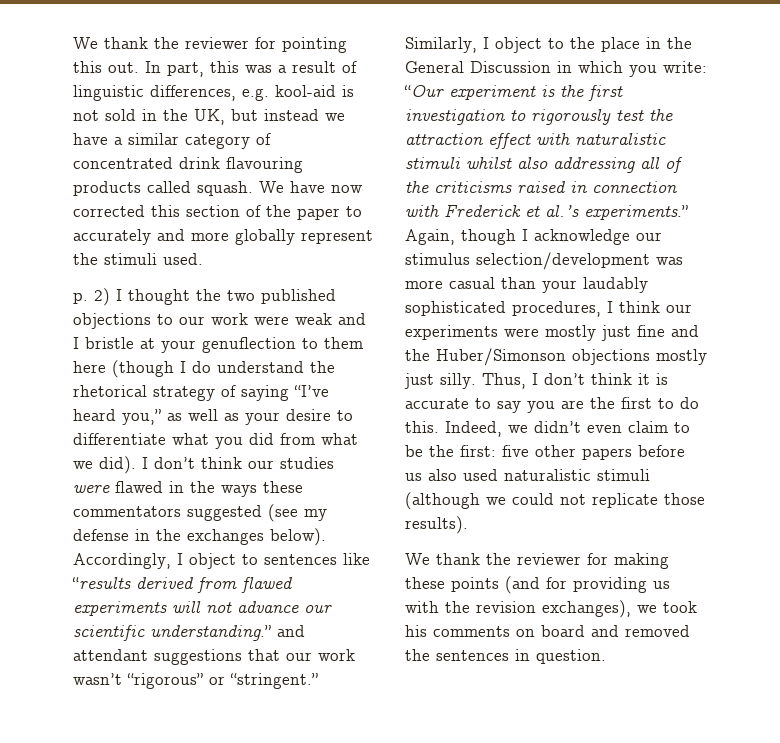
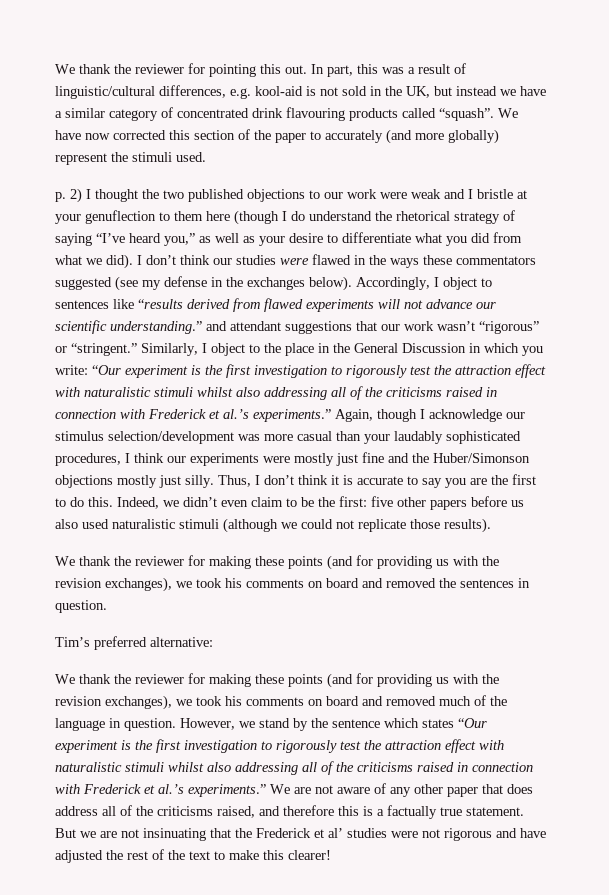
- In part, this was a result of linguistic differences, e.g. kool-aid is not sold in the UK, but instead we have a similar category of concentrated drink flavouring products called squash.
+ In part, this was a result of linguistic/cultural differences, e.g. kool-aid is not sold in the UK, but instead we have a similar category of concentrated drink flavouring products called “squash”.
- We have now corrected this section of the paper to accurately and more globally represent the stimuli used.
+ We have now corrected this section of the paper to accurately (and more globally) represent the stimuli used.
+ Tim’s preferred alternative:
+ We thank the reviewer for making these points (and for providing us with the revision exchanges), we took his comments on board and removed much of the language in question. However, we stand by the sentence which states “Our experiment is the first investigation to rigorously test the attraction effect with naturalistic stimuli whilst also addressing all of the criticisms raised in connection with Frederick et al.’s experiments.” We are not aware of any other paper that does address all of the criticisms raised, and therefore this is a factually true statement. But we are not insinuating that the Frederick et al’ studies were not rigorous and have adjusted the rest of the text to make this clearer!

